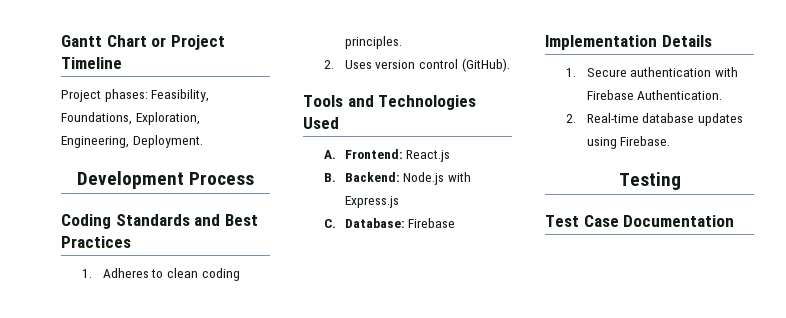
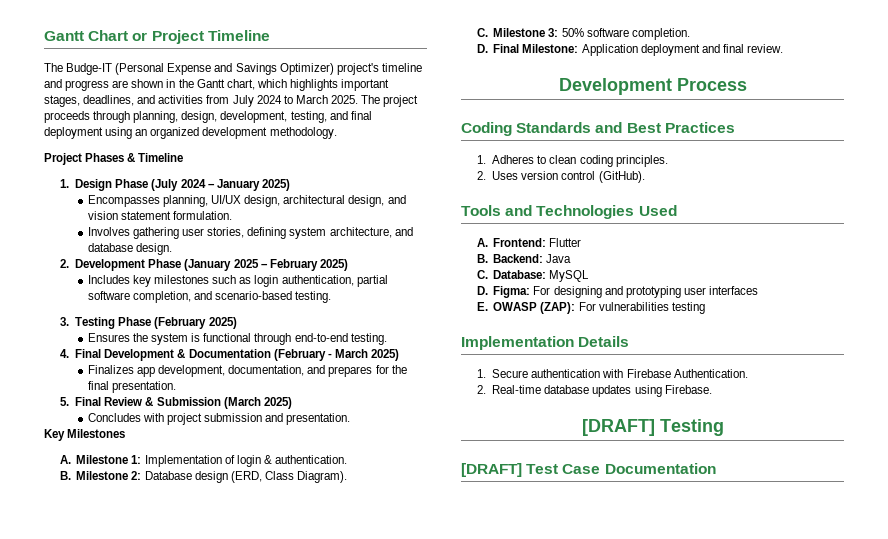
- Project phases: Feasibility, Foundations, Exploration, Engineering, Deployment.
+ The Budge-IT (Personal Expense and Savings Optimizer) project's timeline and progress are shown in the Gantt chart, which highlights important stages, deadlines, and activities from July 2024 to March 2025. The project proceeds through planning, design, development, testing, and final deployment using an organized development methodology.
+ Project Phases & Timeline
+ 1. Design Phase (July 2024 – January 2025)
+ Encompasses planning, UI/UX design, architectural design, and vision statement formulation.
+ Involves gathering user stories, defining system architecture, and database design.
+ 2. Development Phase (January 2025 – February 2025)
+ Includes key milestones such as login authentication, partial software completion, and scenario-based testing.
+ 3. Testing Phase (February 2025)
+ Ensures the system is functional through end-to-end testing.
+ 4. Final Development & Documentation (February - March 2025)
+ Finalizes app development, documentation, and prepares for the final presentation.
+ 5. Final Review & Submission (March 2025)
+ Concludes with project submission and presentation.
+ Key Milestones
+ A. Milestone 1: Implementation of login & authentication.
+ B. Milestone 2: Database design (ERD, Class Diagram).
+ C. Milestone 3: 50% software completion.
+ D. Final Milestone: Application deployment and final review.
- A. Frontend: React.js
+ A. Frontend: Flutter
- B. Backend: Node.js with Express.js
+ B. Backend: Java
- C. Database: Firebase
+ C. Database: MySQL
+ D. Figma: For designing and prototyping user interfaces
+ E. OWASP (ZAP): For vulnerabilities testing
- Testing
+ [DRAFT] Testing
- Test Case Documentation
+ [DRAFT] Test Case Documentation

